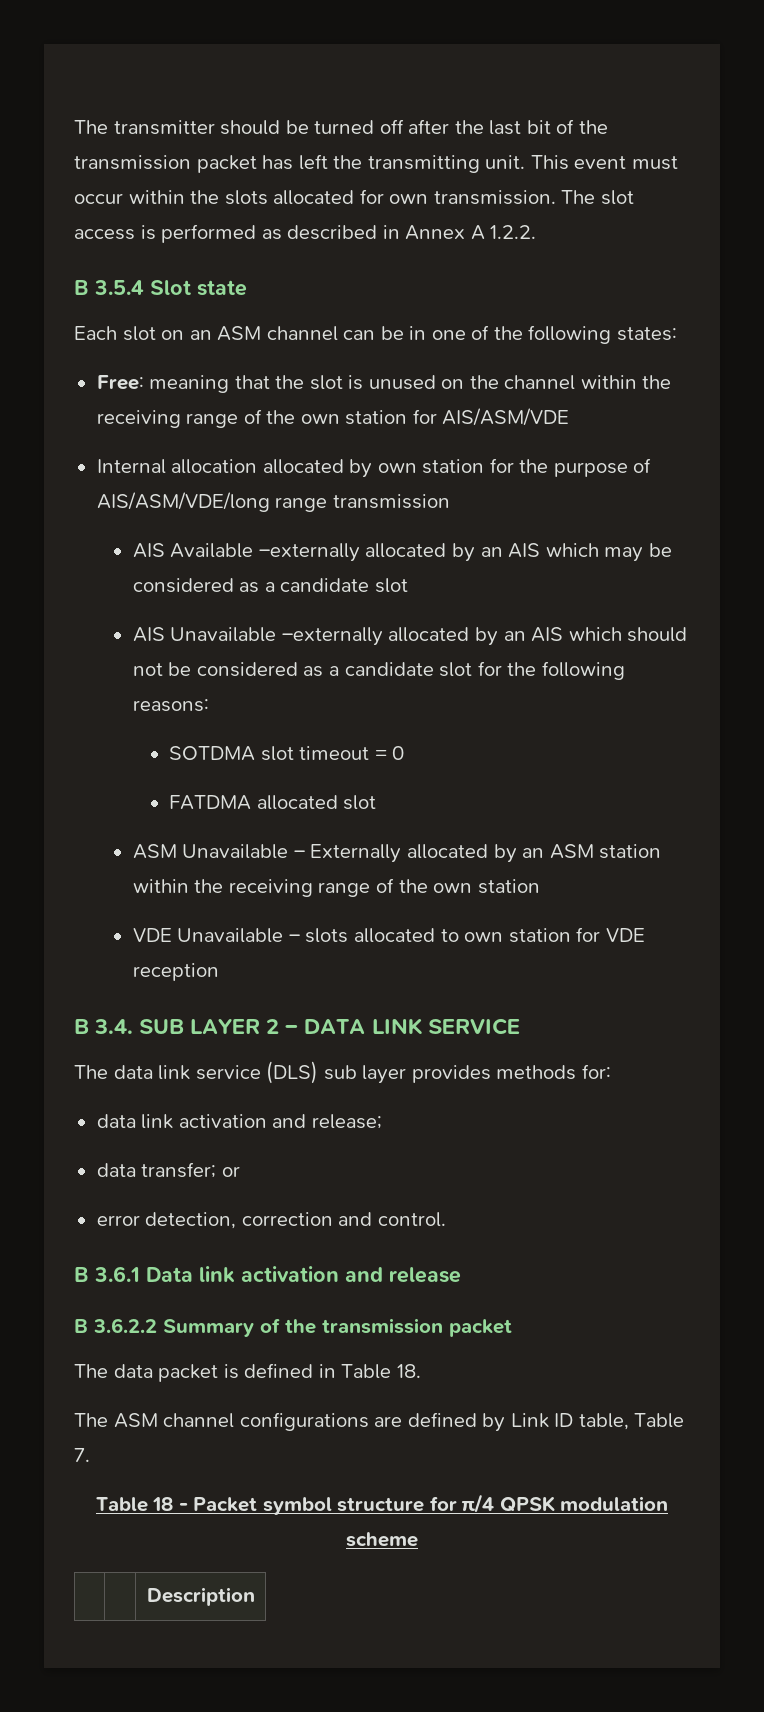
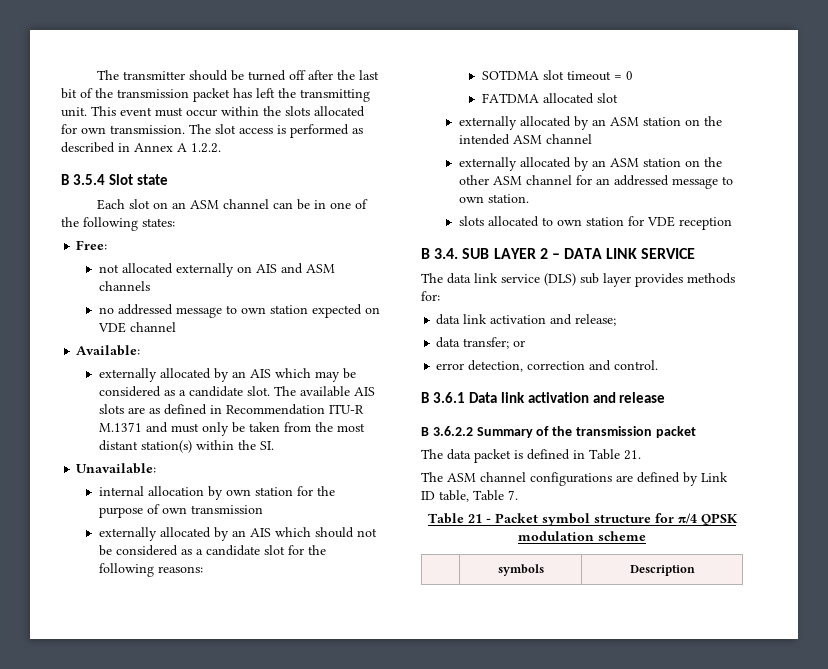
- Free: meaning that the slot is unused on the channel within the receiving range of the own station for AIS/ASM/VDE
- Internal allocation allocated by own station for the purpose of AIS/ASM/VDE/long range transmission
- AIS Available –externally allocated by an AIS which may be considered as a candidate slot
- AIS Unavailable –externally allocated by an AIS which should not be considered as a candidate slot for the following reasons:
+ Free:
+ not allocated externally on AIS and ASM channels
+ no addressed message to own station expected on VDE channel
+ Available:
+ externally allocated by an AIS which may be considered as a candidate slot. The available AIS slots are as defined in Recommendation ITU-R M.1371 and must only be taken from the most distant station(s) within the SI.
+ Unavailable:
+ internal allocation by own station for the purpose of own transmission
+ externally allocated by an AIS which should not be considered as a candidate slot for the following reasons:
- ASM Unavailable – Externally allocated by an ASM station within the receiving range of the own station
- VDE Unavailable – slots allocated to own station for VDE reception
+ externally allocated by an ASM station on the intended ASM channel
+ externally allocated by an ASM station on the other ASM channel for an addressed message to own station.
+ slots allocated to own station for VDE reception
- The data packet is defined in Table 18.
+ The data packet is defined in Table 21.
- Table 18 - Packet symbol structure for π/4 QPSK modulation scheme
+ Table 21 - Packet symbol structure for π/4 QPSK modulation scheme
- | | Description
+ | symbols | Description

